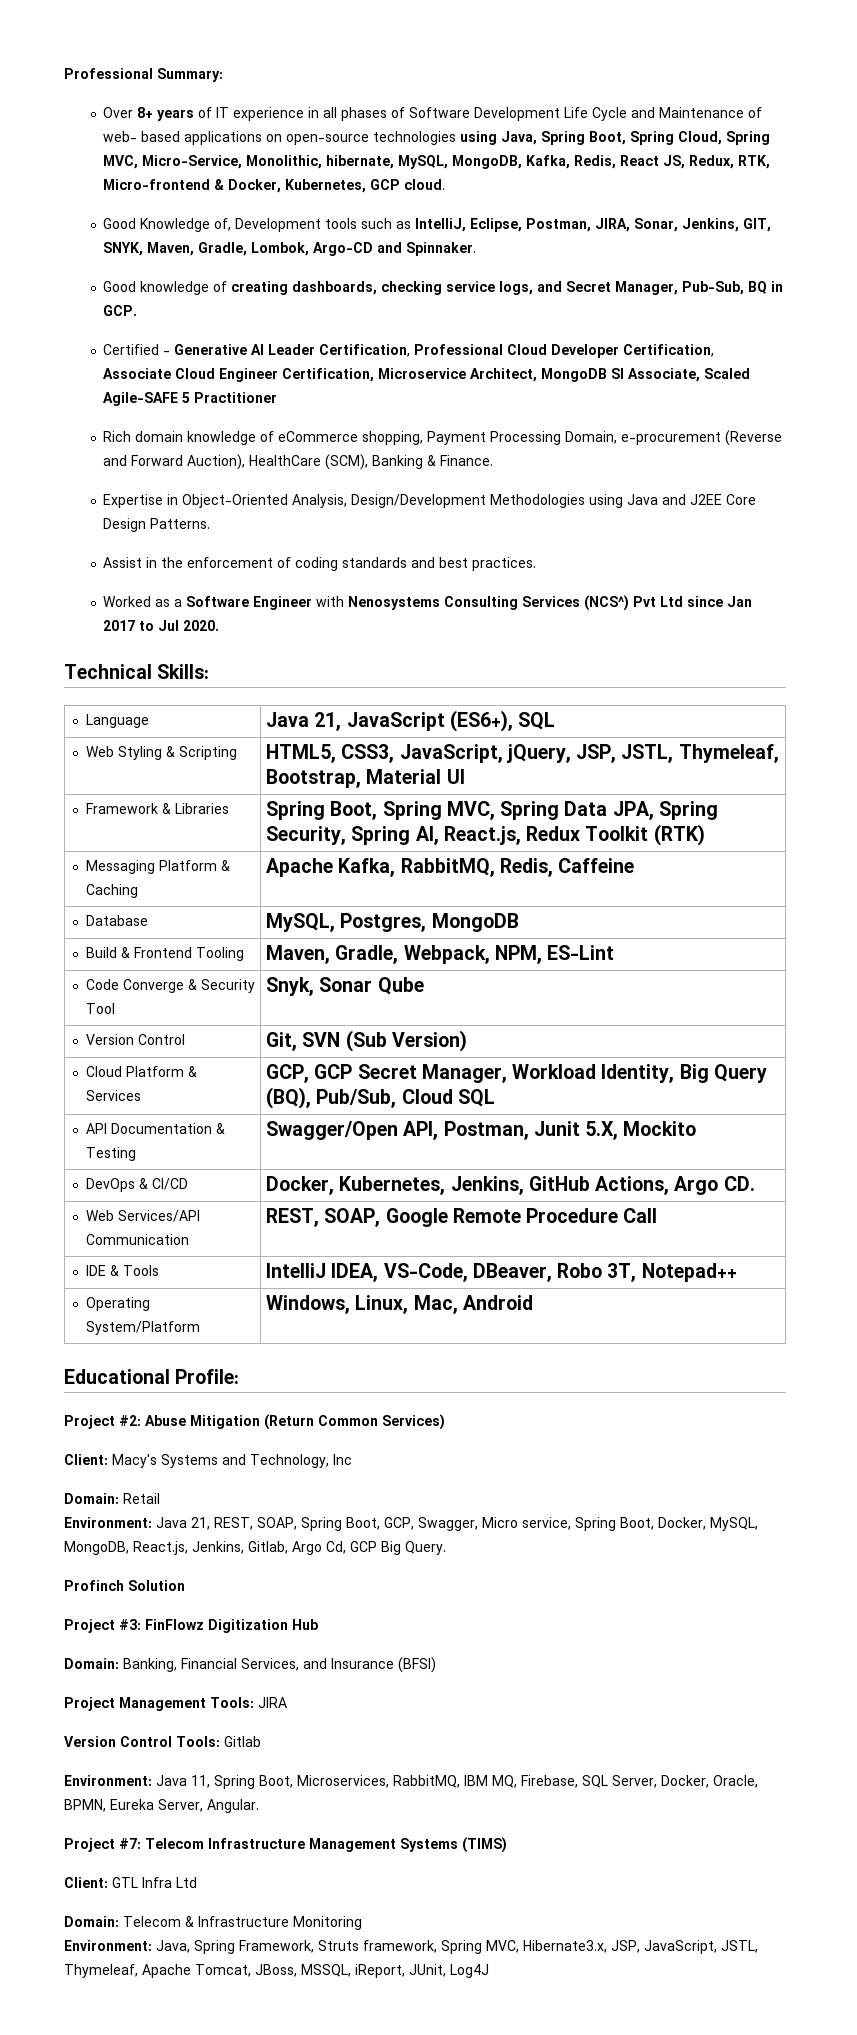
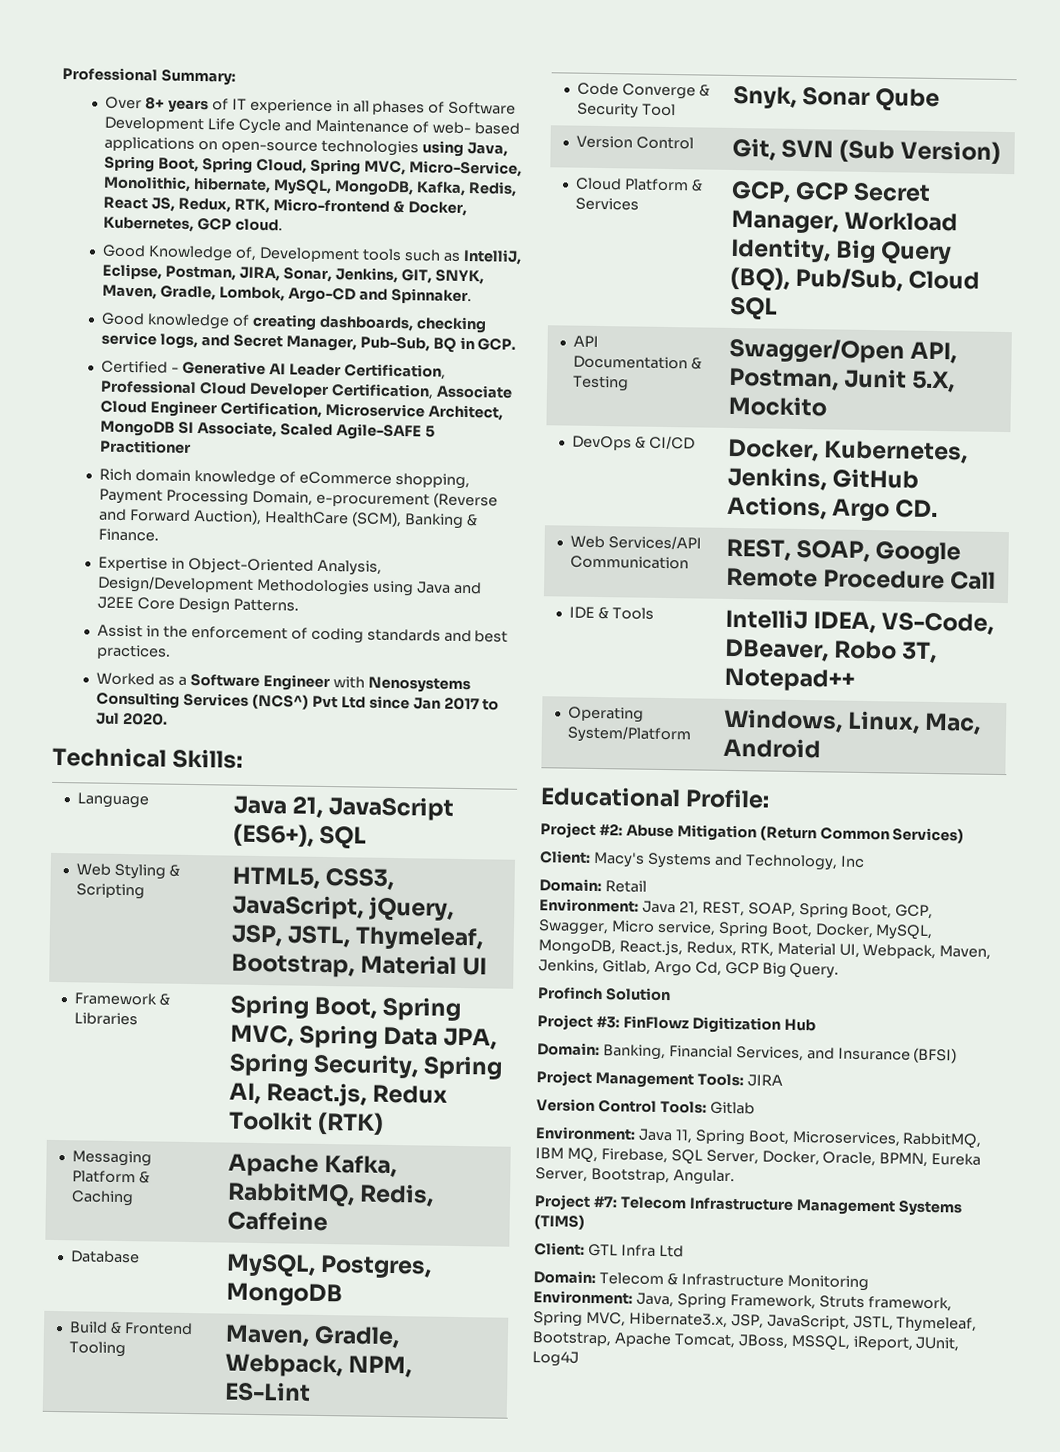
- Environment: Java 21, REST, SOAP, Spring Boot, GCP, Swagger, Micro service, Spring Boot, Docker, MySQL, MongoDB, React.js, Jenkins, Gitlab, Argo Cd, GCP Big Query.
+ Environment: Java 21, REST, SOAP, Spring Boot, GCP, Swagger, Micro service, Spring Boot, Docker, MySQL, MongoDB, React.js, Redux, RTK, Material UI, Webpack, Maven, Jenkins, Gitlab, Argo Cd, GCP Big Query.
- Environment: Java 11, Spring Boot, Microservices, RabbitMQ, IBM MQ, Firebase, SQL Server, Docker, Oracle, BPMN, Eureka Server, Angular.
+ Environment: Java 11, Spring Boot, Microservices, RabbitMQ, IBM MQ, Firebase, SQL Server, Docker, Oracle, BPMN, Eureka Server, Bootstrap, Angular.
- Environment: Java, Spring Framework, Struts framework, Spring MVC, Hibernate3.x, JSP, JavaScript, JSTL, Thymeleaf, Apache Tomcat, JBoss, MSSQL, iReport, JUnit, Log4J
+ Environment: Java, Spring Framework, Struts framework, Spring MVC, Hibernate3.x, JSP, JavaScript, JSTL, Thymeleaf, Bootstrap, Apache Tomcat, JBoss, MSSQL, iReport, JUnit, Log4J

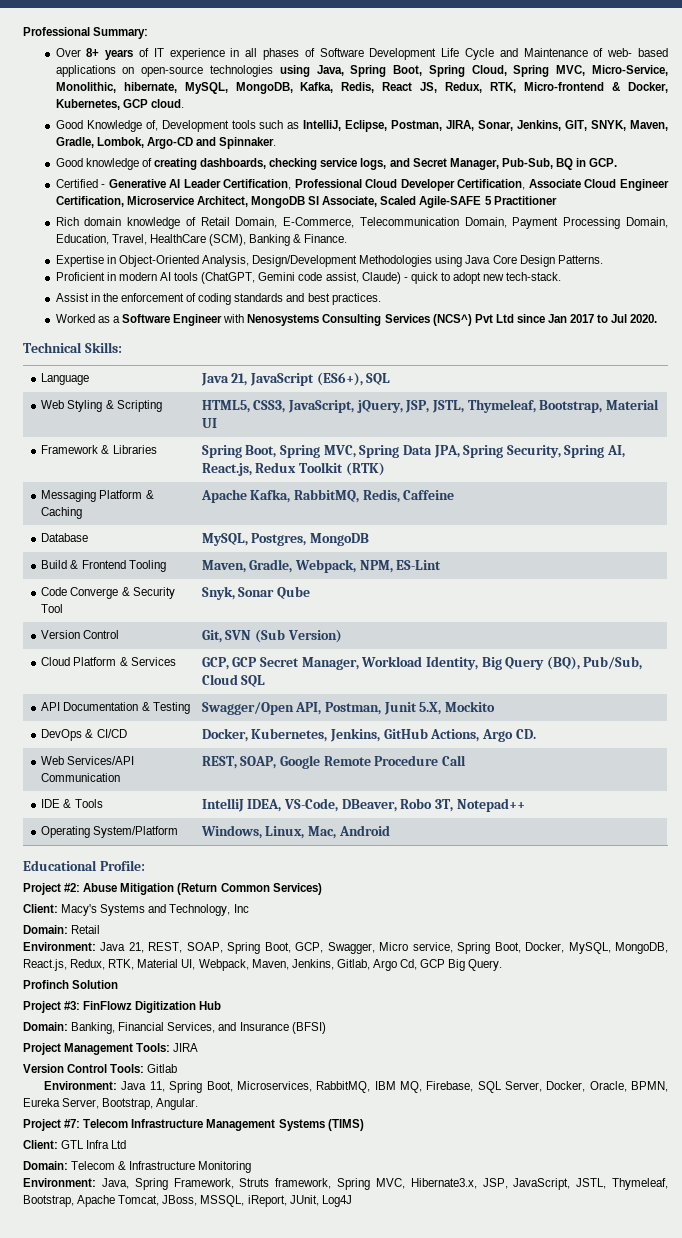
- Rich domain knowledge of eCommerce shopping, Payment Processing Domain, e-procurement (Reverse and Forward Auction), HealthCare (SCM), Banking & Finance.
+ Rich domain knowledge of Retail Domain, E-Commerce, Telecommunication Domain, Payment Processing Domain, Education, Travel, HealthCare (SCM), Banking & Finance.
- Expertise in Object-Oriented Analysis, Design/Development Methodologies using Java and J2EE Core Design Patterns.
+ Expertise in Object-Oriented Analysis, Design/Development Methodologies using Java Core Design Patterns.
+ Proficient in modern AI tools (ChatGPT, Gemini code assist, Claude) - quick to adopt new tech-stack.

